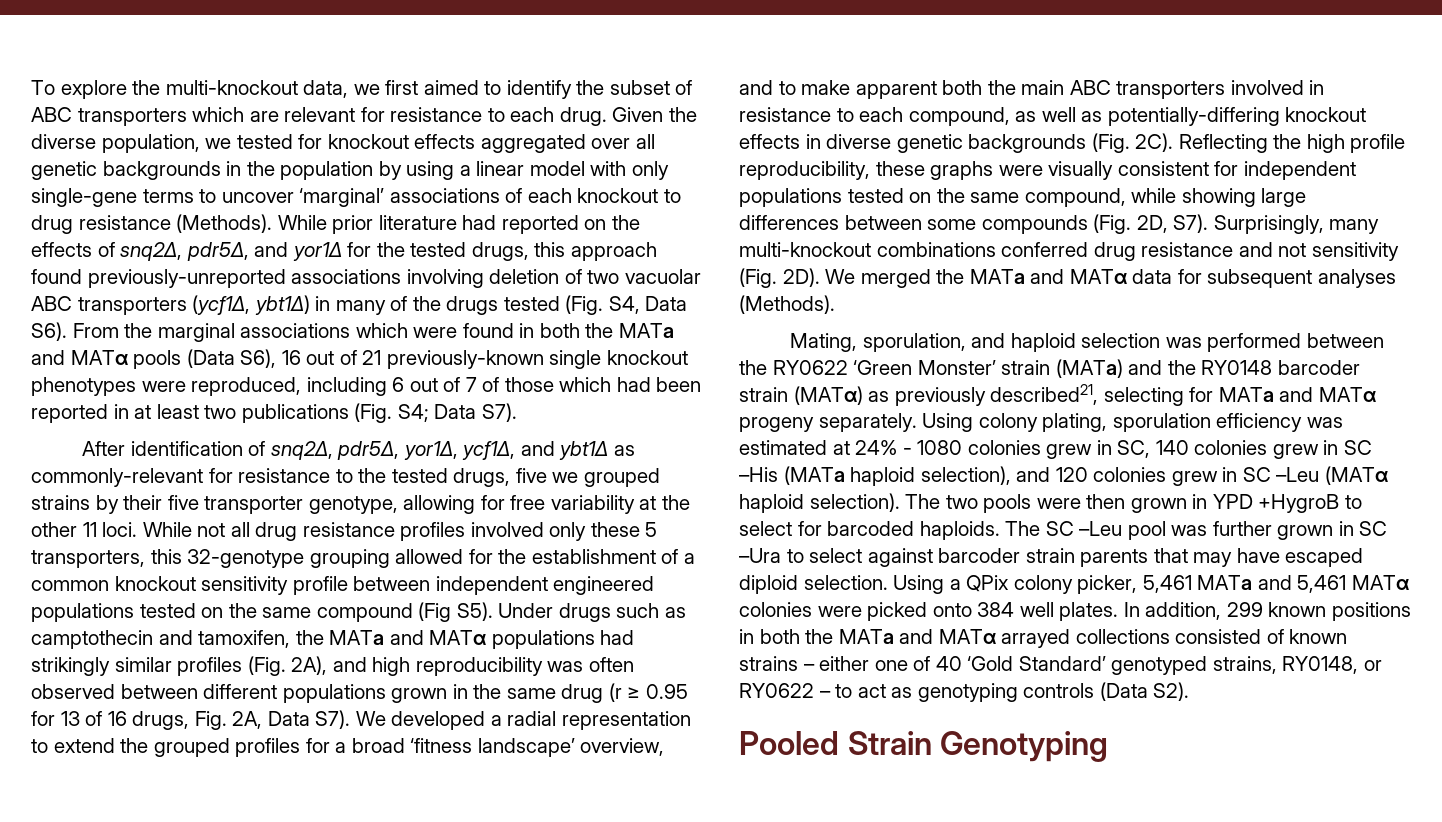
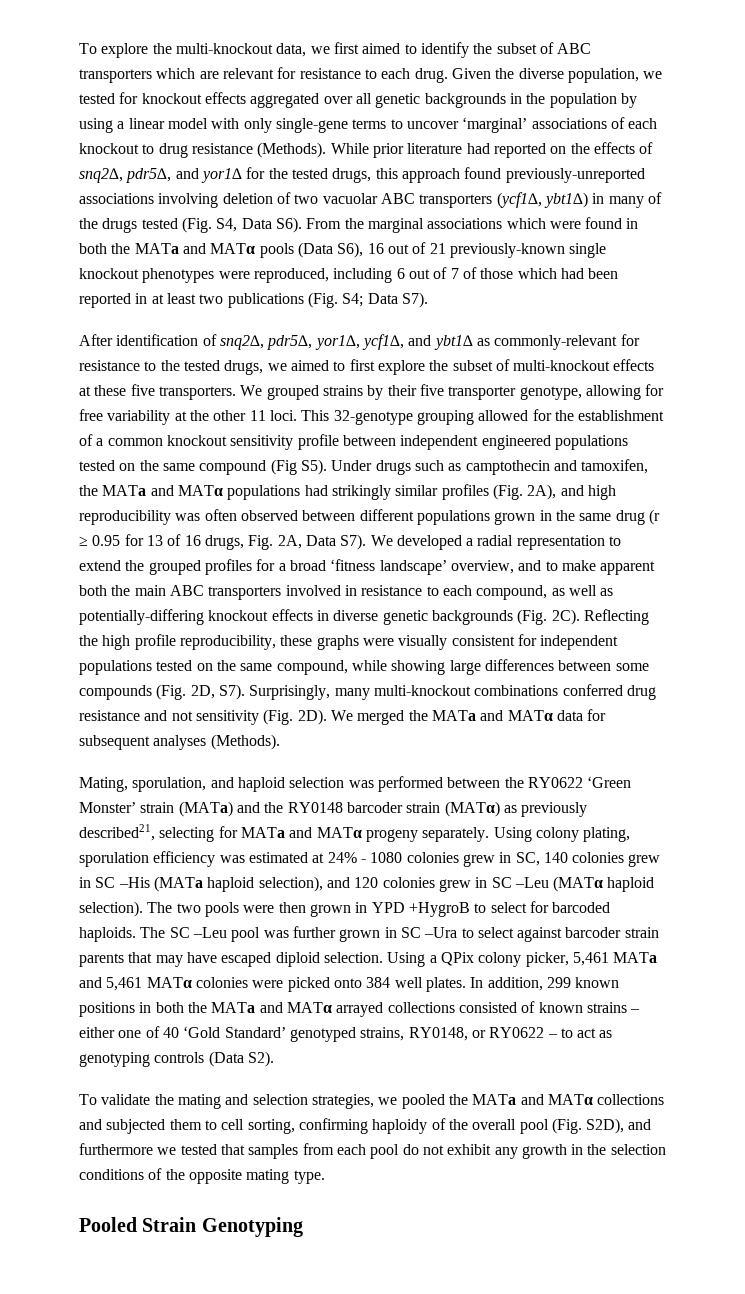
- After identification of snq2∆, pdr5∆, yor1∆, ycf1∆, and ybt1∆ as commonly-relevant for resistance to the tested drugs, five we grouped strains by their five transporter genotype, allowing for free variability at the other 11 loci.
+ After identification of snq2∆, pdr5∆, yor1∆, ycf1∆, and ybt1∆ as commonly-relevant for resistance to the tested drugs, we aimed to first explore the subset of multi-knockout effects at these five transporters. We grouped strains by their five transporter genotype, allowing for free variability at the other 11 loci.
- While not all drug resistance profiles involved only these 5 transporters, this 32-genotype grouping allowed for the establishment of a common knockout sensitivity profile between independent engineered populations tested on the same compound (Fig S5). Under drugs such as camptothecin and tamoxifen, the MATa and MATα populations had strikingly similar profiles (Fig. 2A), and high reproducibility was often observed between different populations grown in the same drug (r ≥ 0.95 for 13 of 16 drugs, Fig. 2A, Data S7). We developed a radial representation to extend the grouped profiles for a broad ‘fitness landscape’ overview, and to make apparent both the main ABC transporters involved in resistance to each compound, as well as potentially-differing knockout effects in diverse genetic backgrounds (Fig. 2C).
+ This 32-genotype grouping allowed for the establishment of a common knockout sensitivity profile between independent engineered populations tested on the same compound (Fig S5). Under drugs such as camptothecin and tamoxifen, the MATa and MATα populations had strikingly similar profiles (Fig. 2A), and high reproducibility was often observed between different populations grown in the same drug (r ≥ 0.95 for 13 of 16 drugs, Fig. 2A, Data S7). We developed a radial representation to extend the grouped profiles for a broad ‘fitness landscape’ overview, and to make apparent both the main ABC transporters involved in resistance to each compound, as well as potentially-differing knockout effects in diverse genetic backgrounds (Fig. 2C).
+ To validate the mating and selection strategies, we pooled the MATa and MATα collections and subjected them to cell sorting, confirming haploidy of the overall pool (Fig. S2D), and furthermore we tested that samples from each pool do not exhibit any growth in the selection conditions of the opposite mating type.

